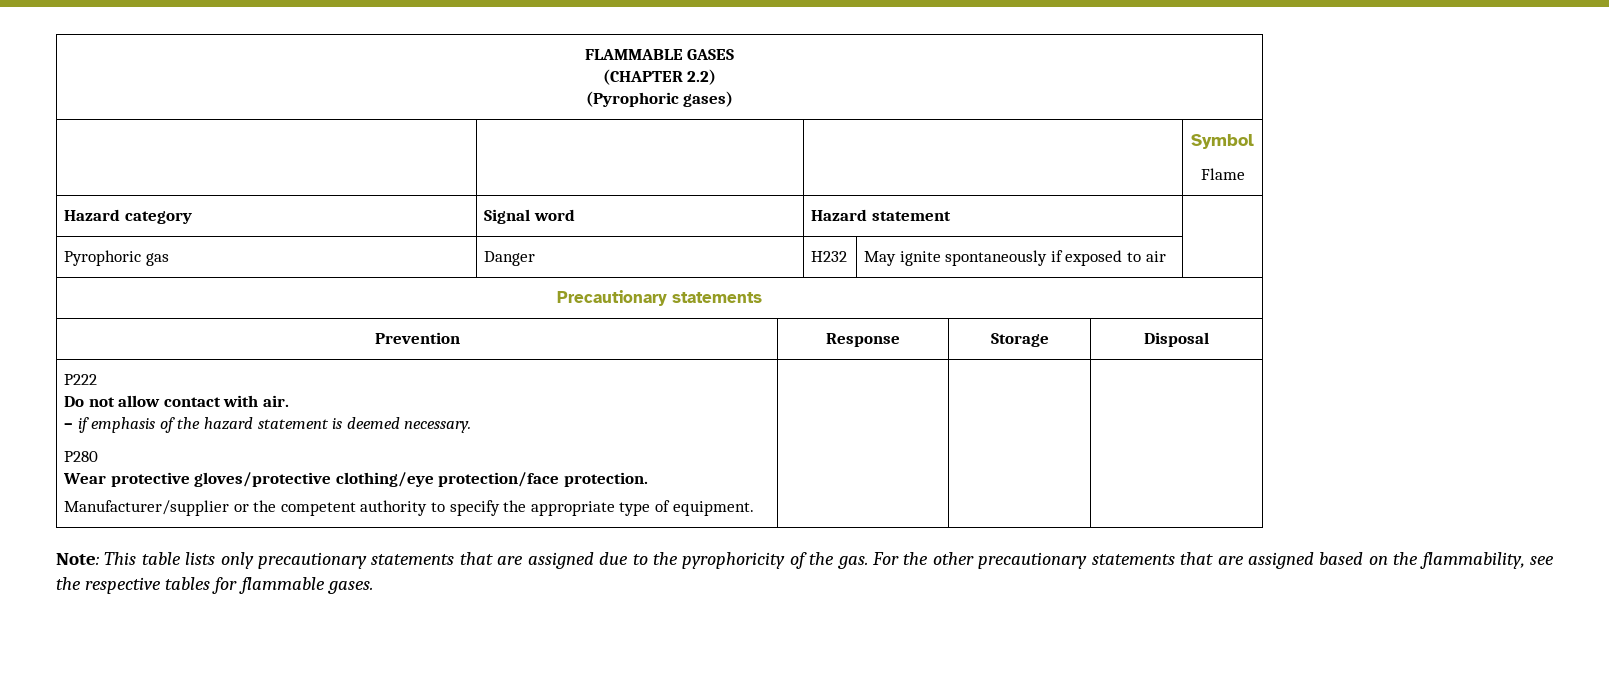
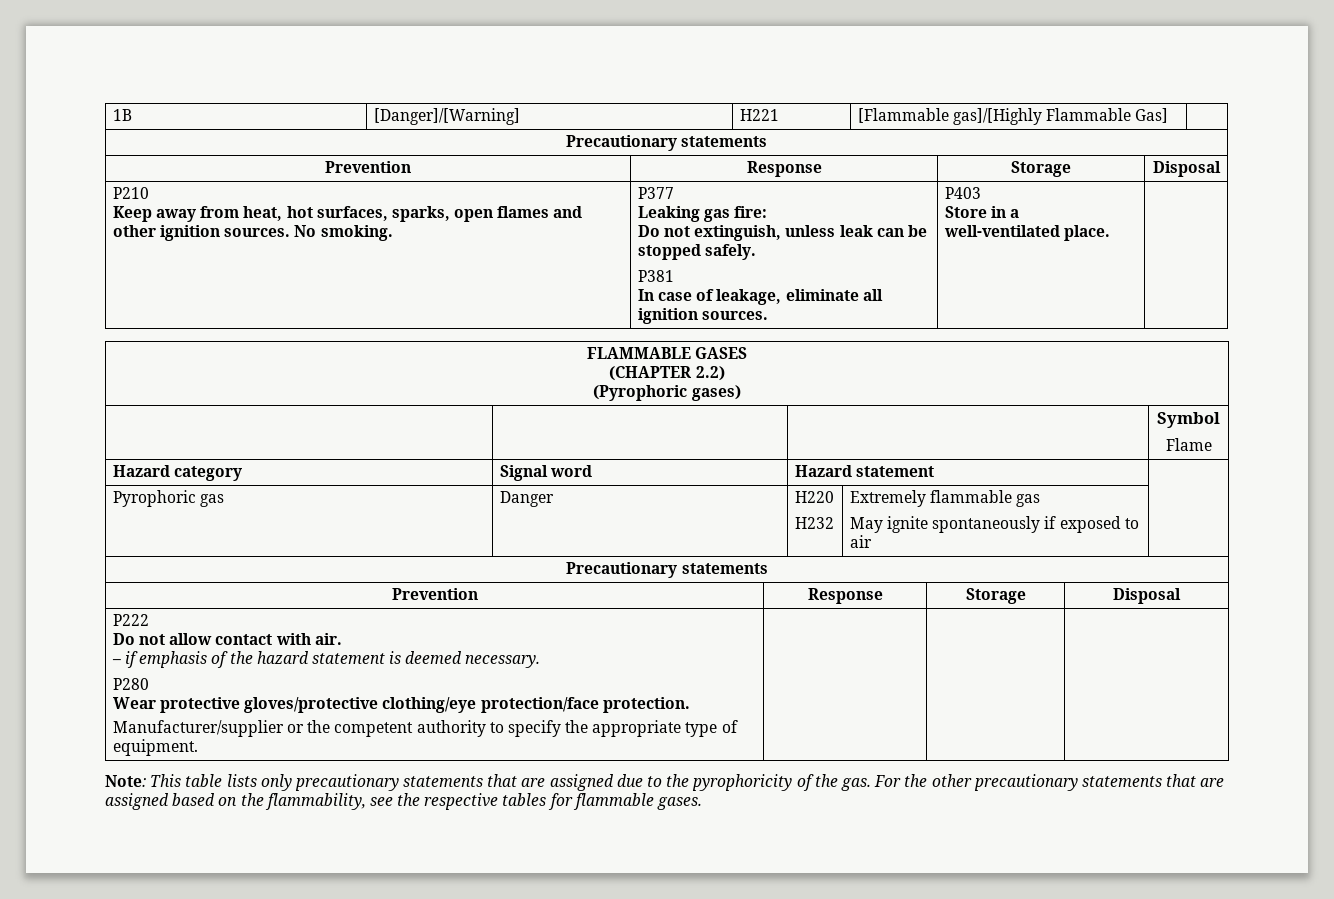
+ 1B | [Danger]/[Warning] | H221 | [Flammable gas]/[Highly Flammable Gas] |
+ Precautionary statements
+ Prevention | Response | Storage | Disposal
+ P210
+ Keep away from heat, hot surfaces, sparks, open flames and other ignition sources. No smoking. | P377
+ Leaking gas fire:
+ Do not extinguish, unless leak can be stopped safely.
+ P381
+ In case of leakage, eliminate all ignition sources. | P403
+ Store in a well-ventilated place.
- Pyrophoric gas | Danger | H232 | May ignite spontaneously if exposed to air |
+ Pyrophoric gas | Danger | H220
+ H232 | Extremely flammable gas
+ May ignite spontaneously if exposed to air |

